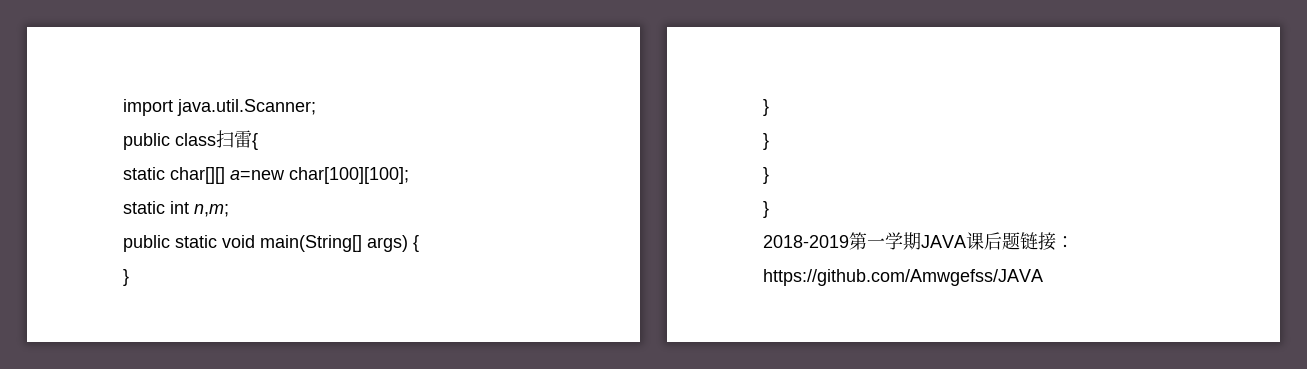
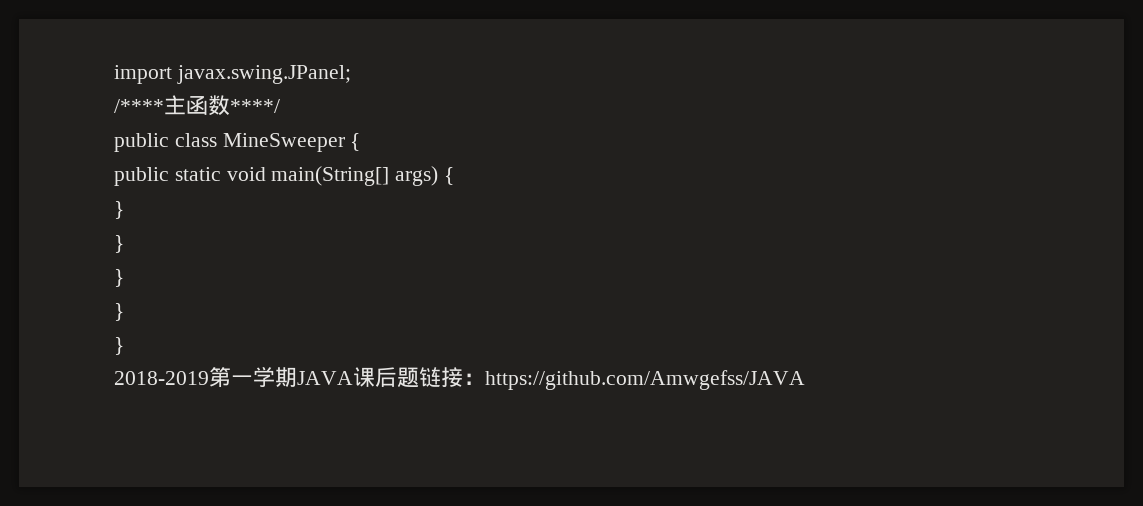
- import java.util.Scanner;
+ import javax.swing.JPanel;
+ /****主函数****/
- public class扫雷{
- static char[][] a=new char[100][100];
- static int n,m;
+ public class MineSweeper {

